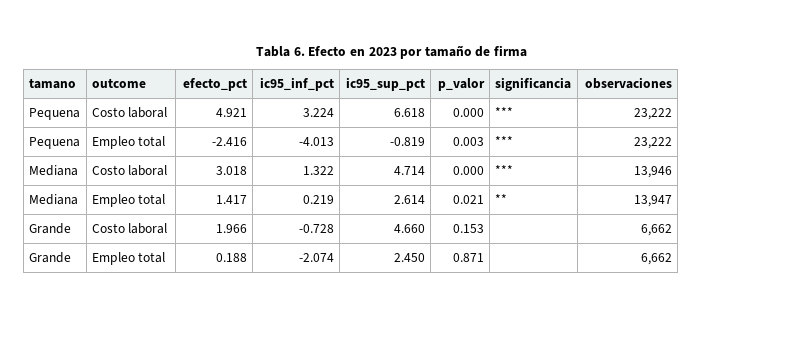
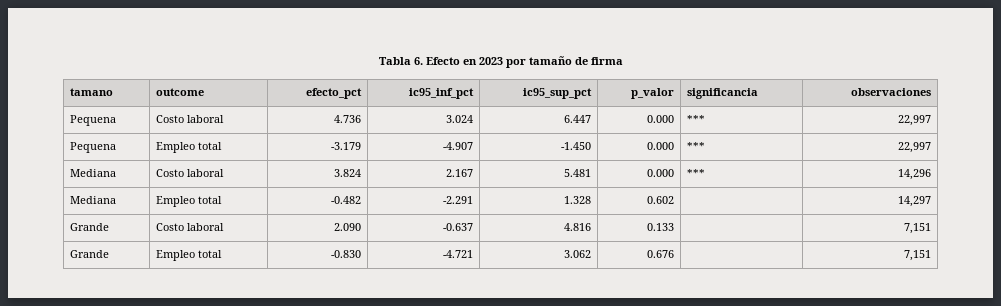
- Pequena | Costo laboral | 4.921 | 3.224 | 6.618 | 0.000 | *** | 23,222
+ Pequena | Costo laboral | 4.736 | 3.024 | 6.447 | 0.000 | *** | 22,997
- Pequena | Empleo total | -2.416 | -4.013 | -0.819 | 0.003 | *** | 23,222
+ Pequena | Empleo total | -3.179 | -4.907 | -1.450 | 0.000 | *** | 22,997
- Mediana | Costo laboral | 3.018 | 1.322 | 4.714 | 0.000 | *** | 13,946
+ Mediana | Costo laboral | 3.824 | 2.167 | 5.481 | 0.000 | *** | 14,296
- Mediana | Empleo total | 1.417 | 0.219 | 2.614 | 0.021 | ** | 13,947
- Grande | Costo laboral | 1.966 | -0.728 | 4.660 | 0.153 | | 6,662
- Grande | Empleo total | 0.188 | -2.074 | 2.450 | 0.871 | | 6,662
+ Mediana | Empleo total | -0.482 | -2.291 | 1.328 | 0.602 | | 14,297
+ Grande | Costo laboral | 2.090 | -0.637 | 4.816 | 0.133 | | 7,151
+ Grande | Empleo total | -0.830 | -4.721 | 3.062 | 0.676 | | 7,151

